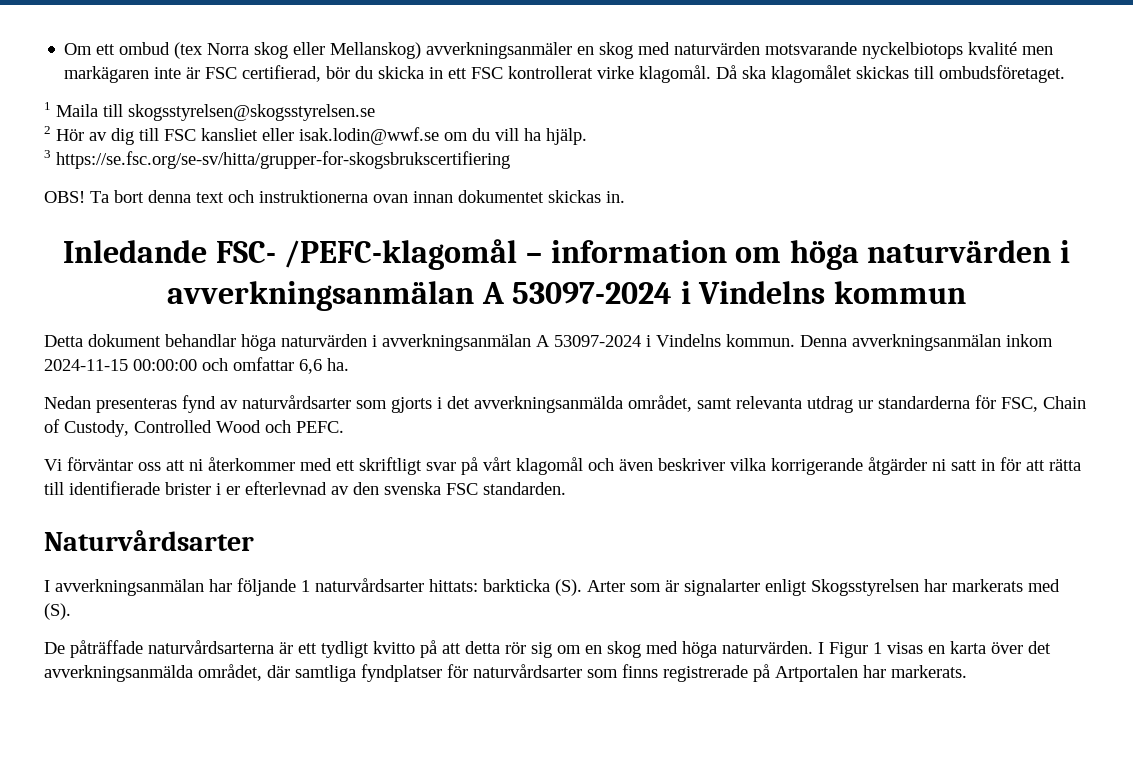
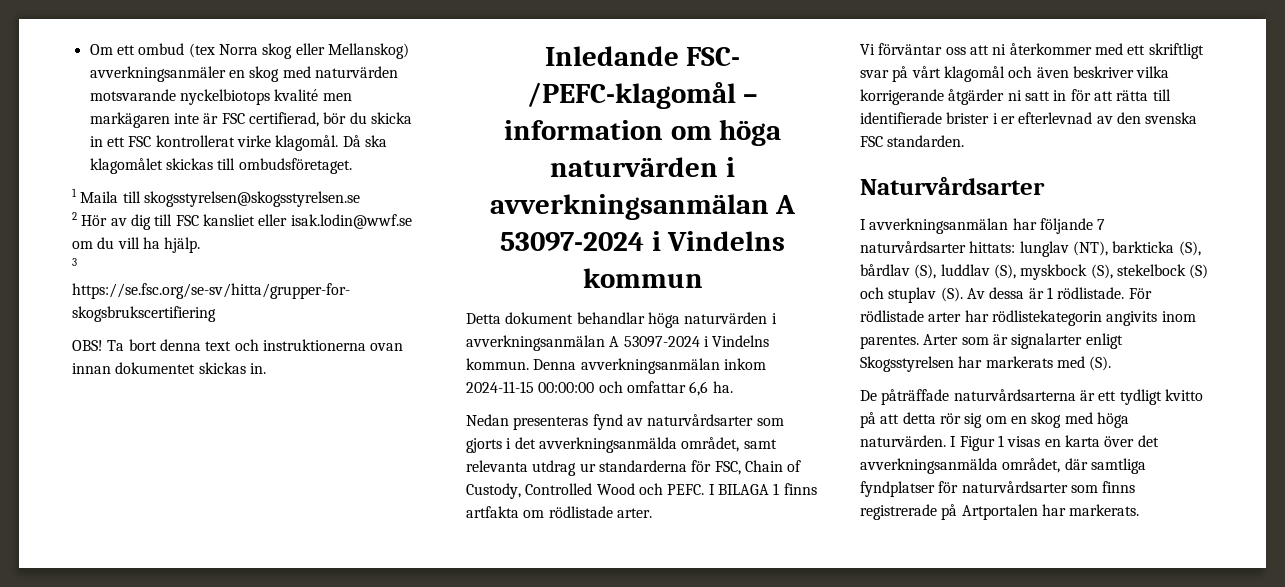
+ I BILAGA 1 finns artfakta om rödlistade arter.
- I avverkningsanmälan har följande 1 naturvårdsarter hittats: barkticka (S). Arter som är signalarter enligt Skogsstyrelsen har markerats med (S).
+ I avverkningsanmälan har följande 7 naturvårdsarter hittats: lunglav (NT), barkticka (S), bårdlav (S), luddlav (S), myskbock (S), stekelbock (S) och stuplav (S). Av dessa är 1 rödlistade. För rödlistade arter har rödlistekategorin angivits inom parentes. Arter som är signalarter enligt Skogsstyrelsen har markerats med (S).

